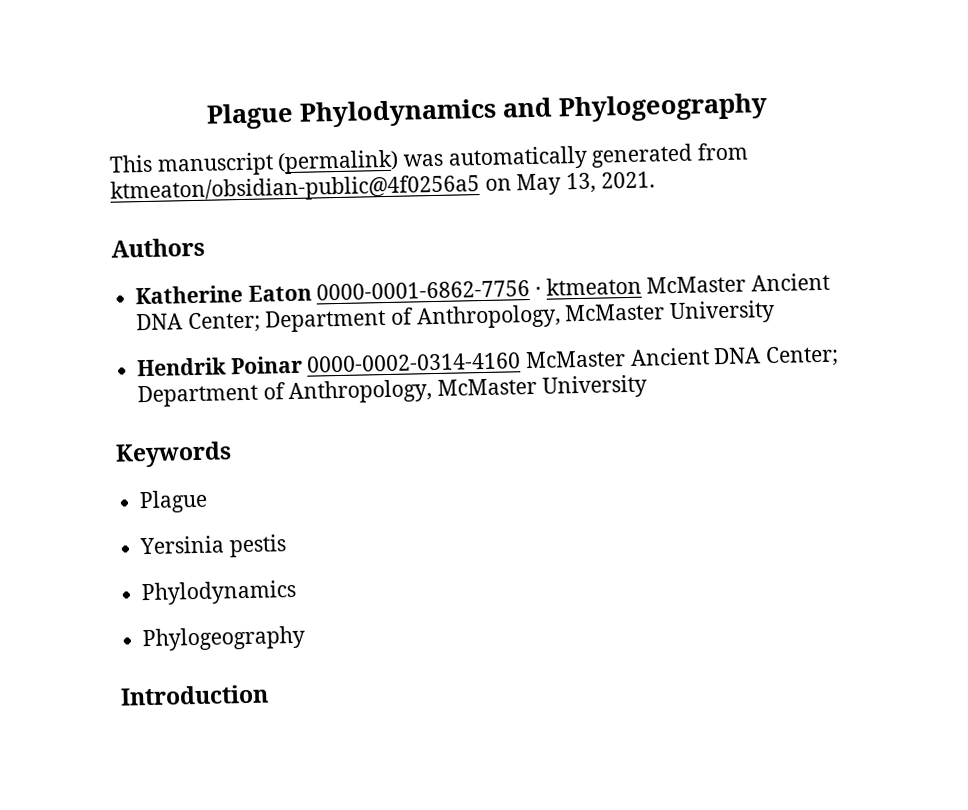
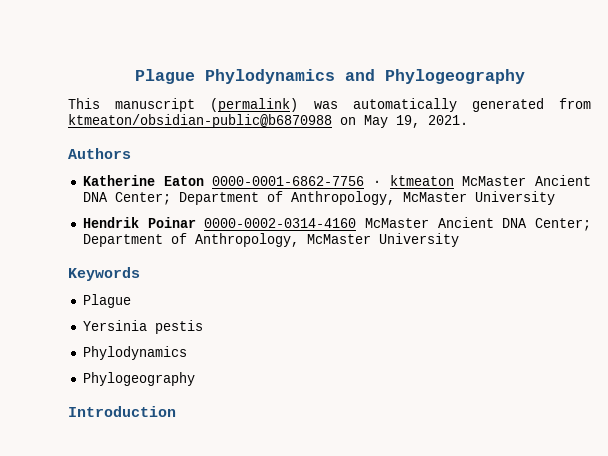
- This manuscript (permalink) was automatically generated from ktmeaton/obsidian-public@4f0256a5 on May 13, 2021.
+ This manuscript (permalink) was automatically generated from ktmeaton/obsidian-public@b6870988 on May 19, 2021.

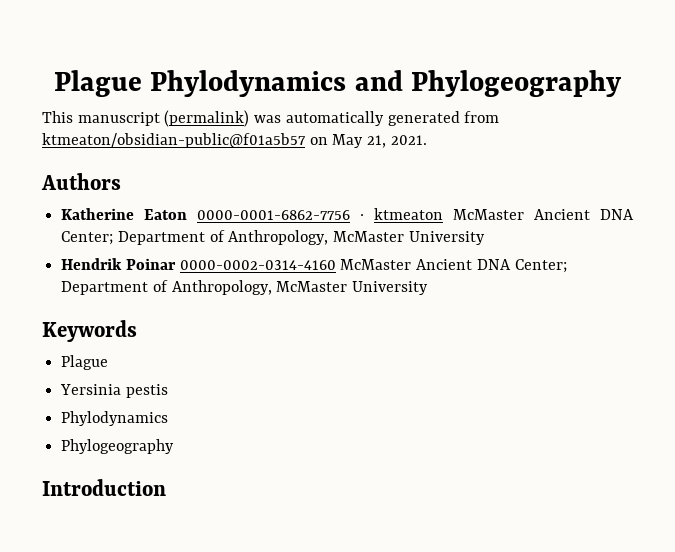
- This manuscript (permalink) was automatically generated from ktmeaton/obsidian-public@b6870988 on May 19, 2021.
+ This manuscript (permalink) was automatically generated from ktmeaton/obsidian-public@f01a5b57 on May 21, 2021.

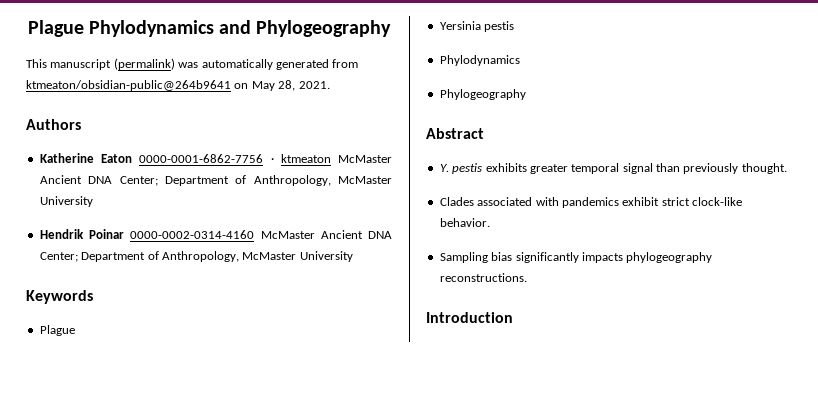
- This manuscript (permalink) was automatically generated from ktmeaton/obsidian-public@f01a5b57 on May 21, 2021.
+ This manuscript (permalink) was automatically generated from ktmeaton/obsidian-public@264b9641 on May 28, 2021.
+ Abstract
+ Y. pestis exhibits greater temporal signal than previously thought.
+ Clades associated with pandemics exhibit strict clock-like behavior.
+ Sampling bias significantly impacts phylogeography reconstructions.

